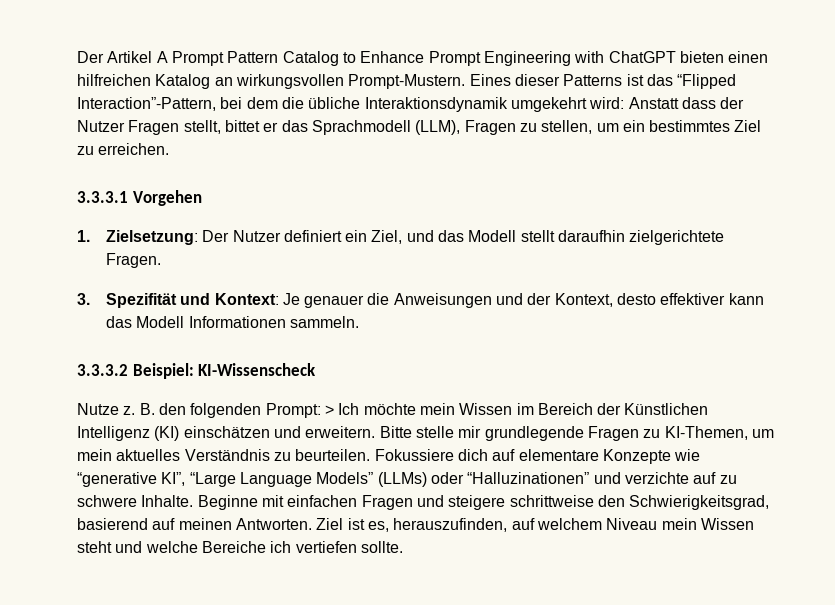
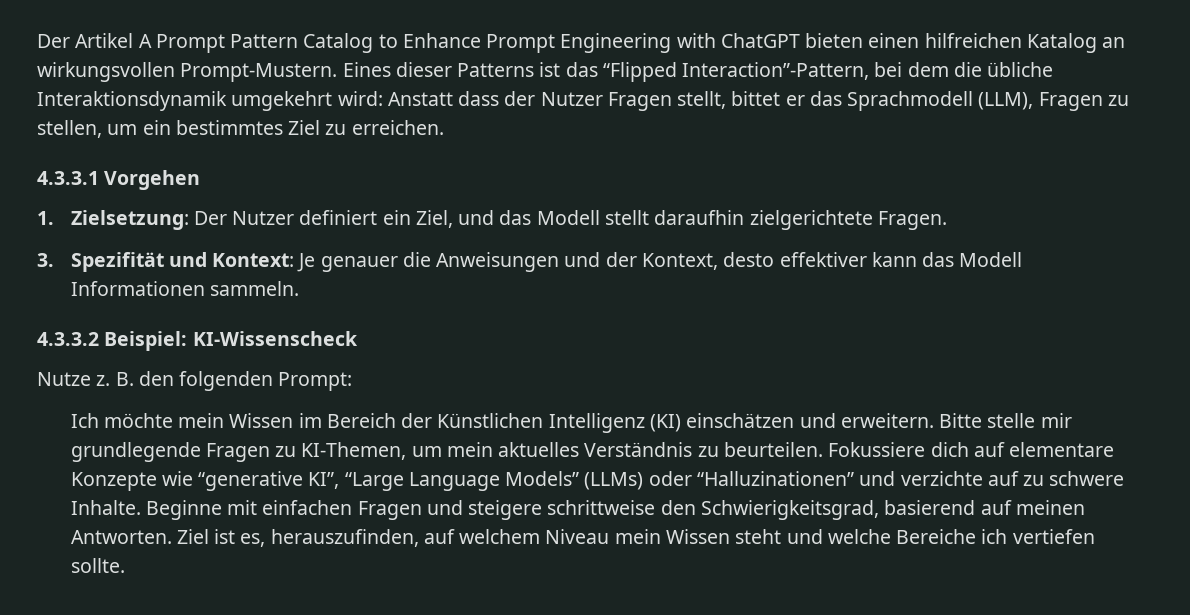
- 3.3.3.1 Vorgehen
+ 4.3.3.1 Vorgehen
- 3.3.3.2 Beispiel: KI-Wissenscheck
+ 4.3.3.2 Beispiel: KI-Wissenscheck
- B. den folgenden Prompt: > Ich möchte mein Wissen im Bereich der Künstlichen Intelligenz (KI) einschätzen und erweitern.
+ B. den folgenden Prompt:
+ Ich möchte mein Wissen im Bereich der Künstlichen Intelligenz (KI) einschätzen und erweitern.

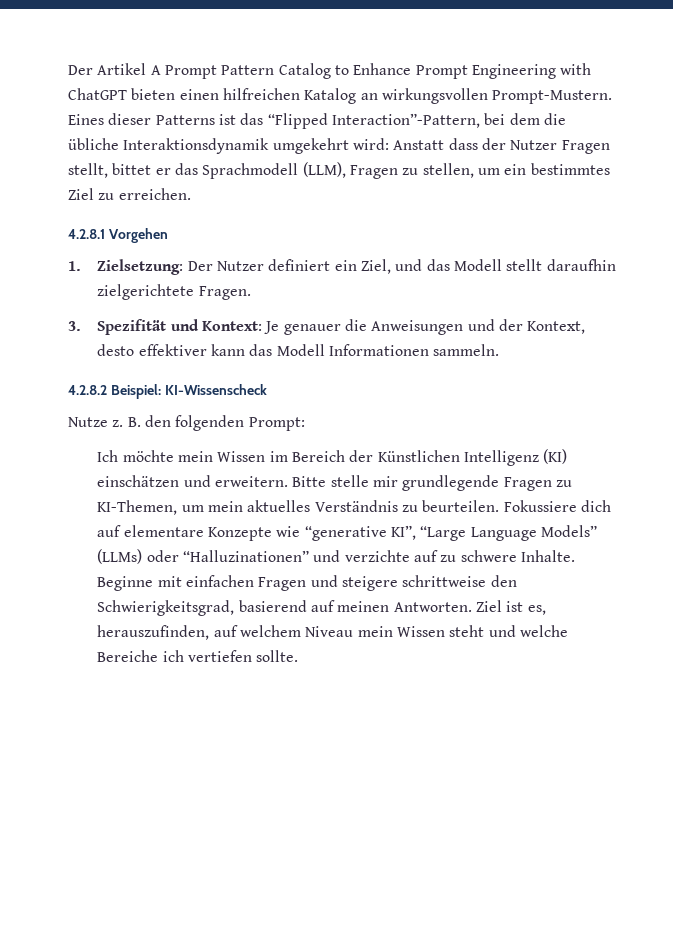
- 4.3.3.1 Vorgehen
+ 4.2.8.1 Vorgehen
- 4.3.3.2 Beispiel: KI-Wissenscheck
+ 4.2.8.2 Beispiel: KI-Wissenscheck

